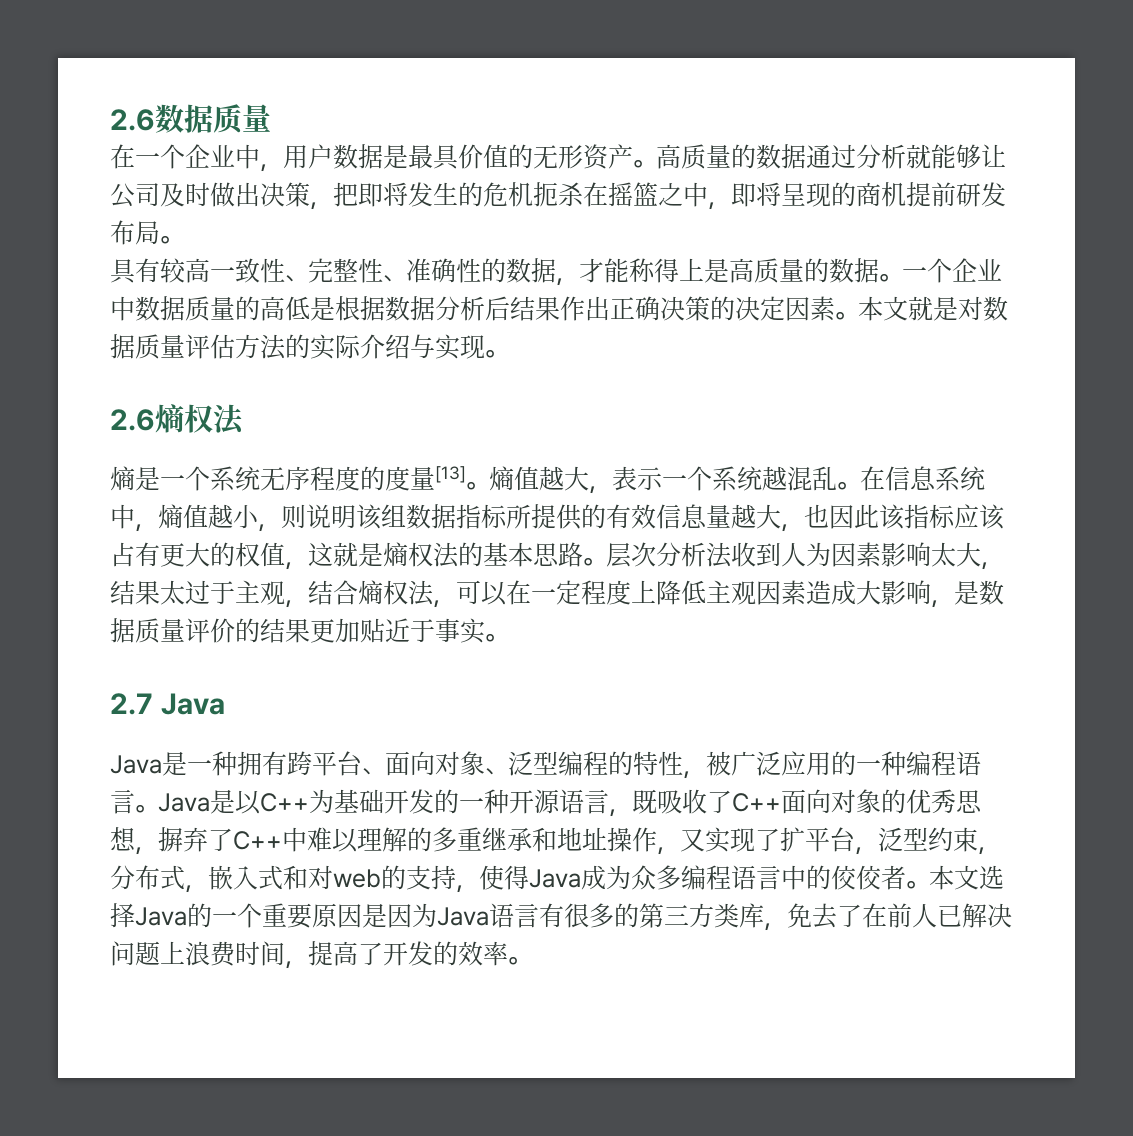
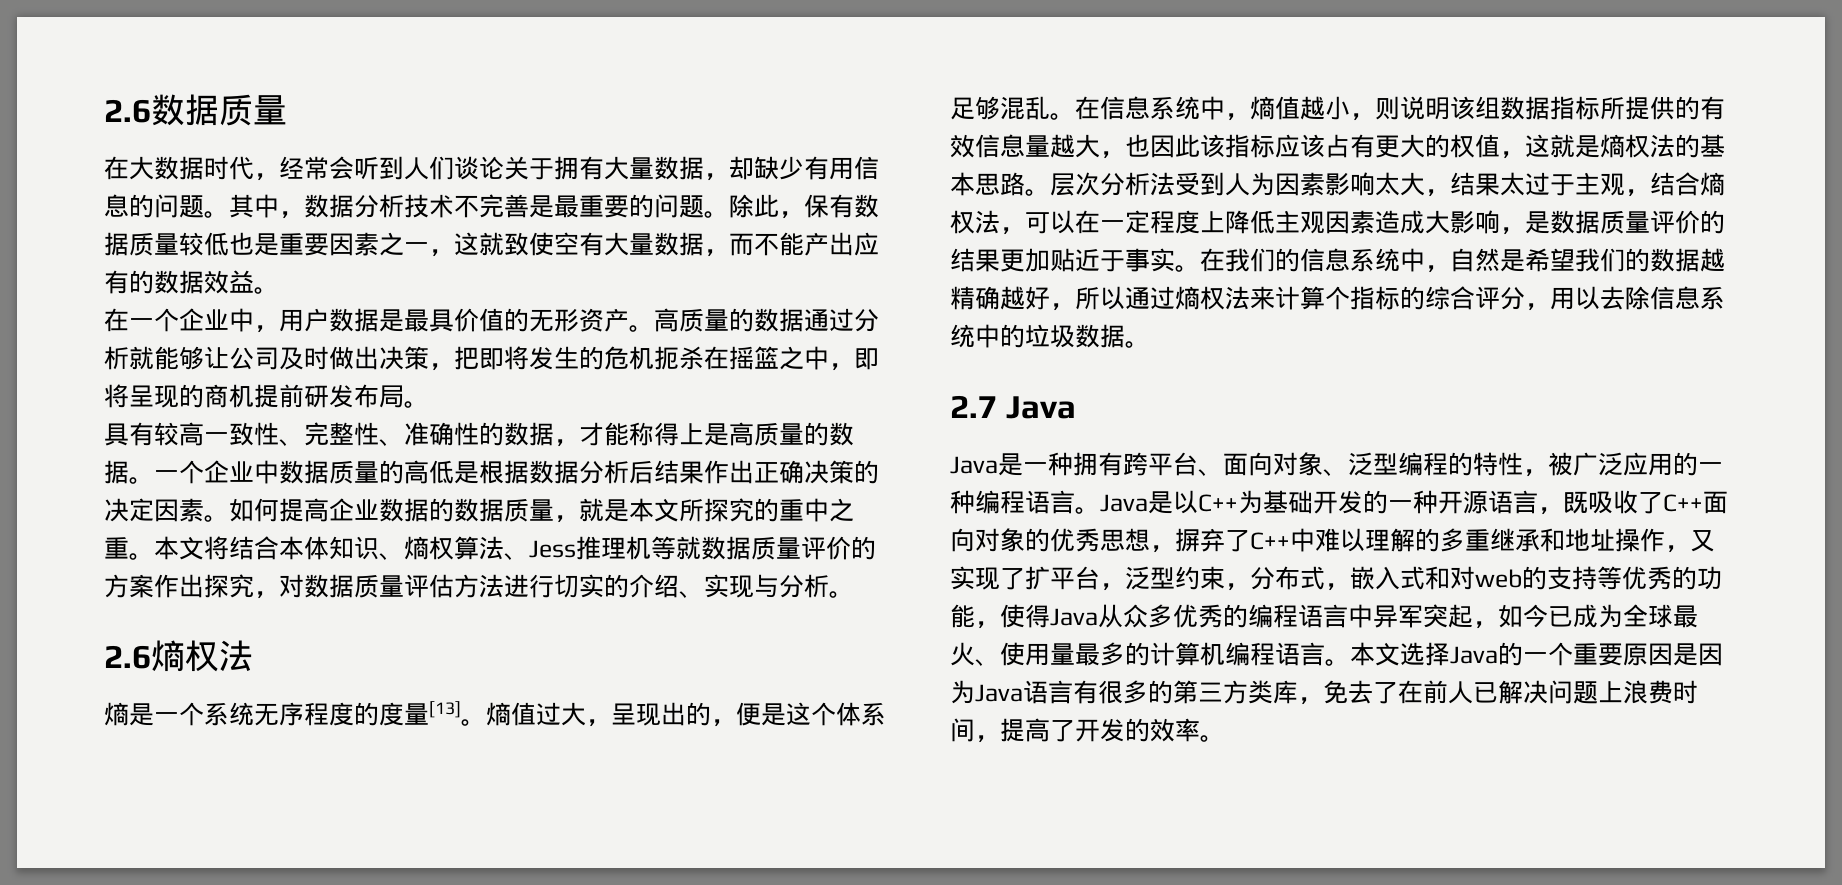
+ 在大数据时代，经常会听到人们谈论关于拥有大量数据，却缺少有用信息的问题。其中，数据分析技术不完善是最重要的问题。除此，保有数据质量较低也是重要因素之一，这就致使空有大量数据，而不能产出应有的数据效益。
- 本文就是对数据质量评估方法的实际介绍与实现。
+ 如何提高企业数据的数据质量，就是本文所探究的重中之重。本文将结合本体知识、熵权算法、Jess推理机等就数据质量评价的方案作出探究，对数据质量评估方法进行切实的介绍、实现与分析。
- 熵值越大，表示一个系统越混乱。
+ 熵值过大，呈现出的，便是这个体系足够混乱。
- 层次分析法收到人为因素影响太大，结果太过于主观，结合熵权法，可以在一定程度上降低主观因素造成大影响，是数据质量评价的结果更加贴近于事实。
+ 层次分析法受到人为因素影响太大，结果太过于主观，结合熵权法，可以在一定程度上降低主观因素造成大影响，是数据质量评价的结果更加贴近于事实。在我们的信息系统中，自然是希望我们的数据越精确越好，所以通过熵权法来计算个指标的综合评分，用以去除信息系统中的垃圾数据。
- Java是以C++为基础开发的一种开源语言，既吸收了C++面向对象的优秀思想，摒弃了C++中难以理解的多重继承和地址操作，又实现了扩平台，泛型约束，分布式，嵌入式和对web的支持，使得Java成为众多编程语言中的佼佼者。
+ Java是以C++为基础开发的一种开源语言，既吸收了C++面向对象的优秀思想，摒弃了C++中难以理解的多重继承和地址操作，又实现了扩平台，泛型约束，分布式，嵌入式和对web的支持等优秀的功能，使得Java从众多优秀的编程语言中异军突起，如今已成为全球最火、使用量最多的计算机编程语言。

